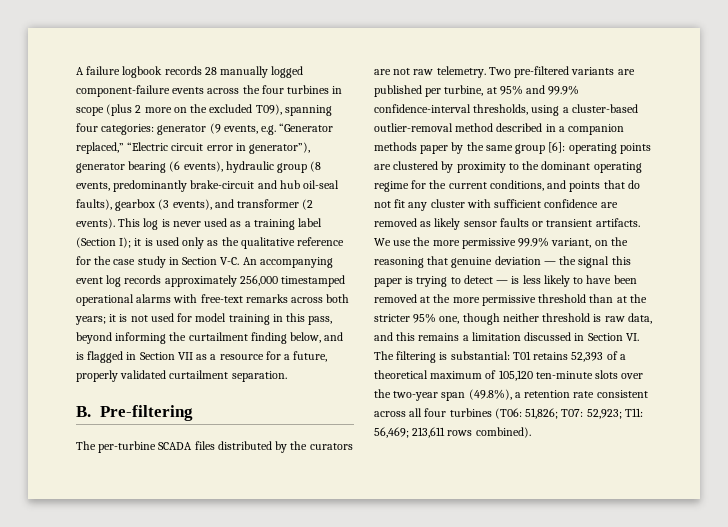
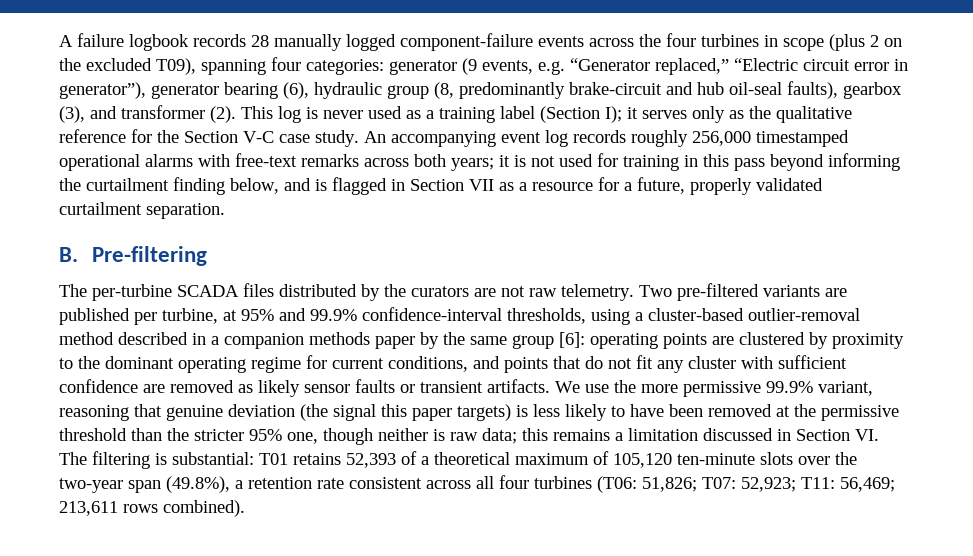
- A failure logbook records 28 manually logged component-failure events across the four turbines in scope (plus 2 more on the excluded T09), spanning four categories: generator (9 events, e.g. “Generator replaced,” “Electric circuit error in generator”), generator bearing (6 events), hydraulic group (8 events, predominantly brake-circuit and hub oil-seal faults), gearbox (3 events), and transformer (2 events).
+ A failure logbook records 28 manually logged component-failure events across the four turbines in scope (plus 2 on the excluded T09), spanning four categories: generator (9 events, e.g. “Generator replaced,” “Electric circuit error in generator”), generator bearing (6), hydraulic group (8, predominantly brake-circuit and hub oil-seal faults), gearbox (3), and transformer (2).
- it is used only as the qualitative reference for the case study in Section V-C. An accompanying event log records approximately 256,000 timestamped operational alarms with free-text remarks across both years;
+ it serves only as the qualitative reference for the Section V-C case study. An accompanying event log records roughly 256,000 timestamped operational alarms with free-text remarks across both years;
- it is not used for model training in this pass, beyond informing the curtailment finding below, and is flagged in Section VII as a resource for a future, properly validated curtailment separation.
+ it is not used for training in this pass beyond informing the curtailment finding below, and is flagged in Section VII as a resource for a future, properly validated curtailment separation.
- operating points are clustered by proximity to the dominant operating regime for the current conditions, and points that do not fit any cluster with sufficient confidence are removed as likely sensor faults or transient artifacts.
+ operating points are clustered by proximity to the dominant operating regime for current conditions, and points that do not fit any cluster with sufficient confidence are removed as likely sensor faults or transient artifacts.
- We use the more permissive 99.9% variant, on the reasoning that genuine deviation — the signal this paper is trying to detect — is less likely to have been removed at the more permissive threshold than at the stricter 95% one, though neither threshold is raw data, and this remains a limitation discussed in Section VI. The filtering is substantial:
+ We use the more permissive 99.9% variant, reasoning that genuine deviation (the signal this paper targets) is less likely to have been removed at the permissive threshold than the stricter 95% one, though neither is raw data; this remains a limitation discussed in Section VI. The filtering is substantial:

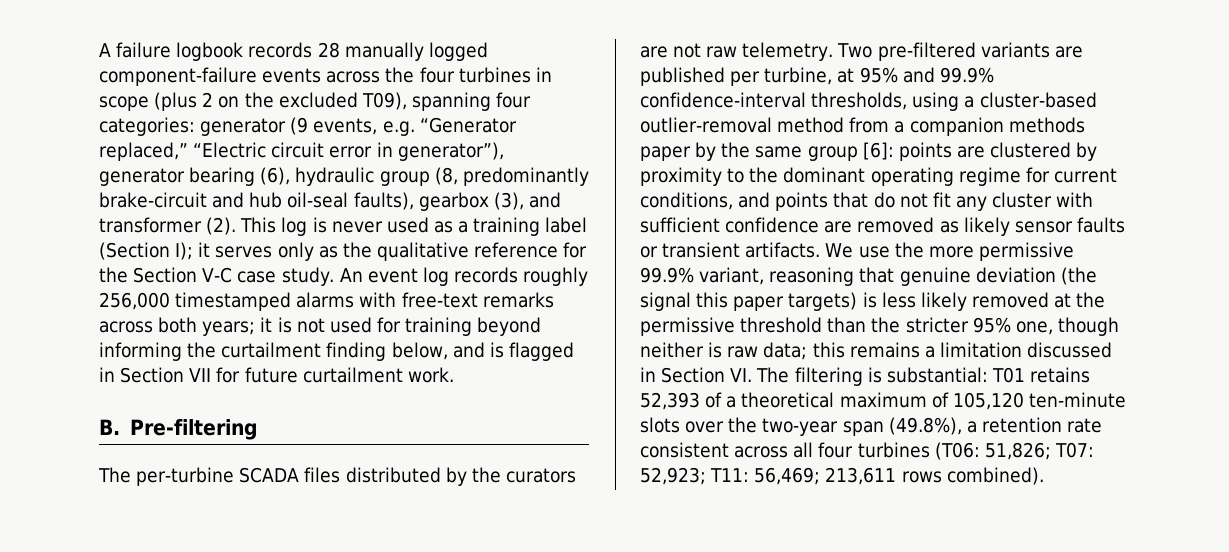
- An accompanying event log records roughly 256,000 timestamped operational alarms with free-text remarks across both years; it is not used for training in this pass beyond informing the curtailment finding below, and is flagged in Section VII as a resource for a future, properly validated curtailment separation.
+ An event log records roughly 256,000 timestamped alarms with free-text remarks across both years; it is not used for training beyond informing the curtailment finding below, and is flagged in Section VII for future curtailment work.
- Two pre-filtered variants are published per turbine, at 95% and 99.9% confidence-interval thresholds, using a cluster-based outlier-removal method described in a companion methods paper by the same group [6]: operating points are clustered by proximity to the dominant operating regime for current conditions, and points that do not fit any cluster with sufficient confidence are removed as likely sensor faults or transient artifacts.
+ Two pre-filtered variants are published per turbine, at 95% and 99.9% confidence-interval thresholds, using a cluster-based outlier-removal method from a companion methods paper by the same group [6]: points are clustered by proximity to the dominant operating regime for current conditions, and points that do not fit any cluster with sufficient confidence are removed as likely sensor faults or transient artifacts.
- We use the more permissive 99.9% variant, reasoning that genuine deviation (the signal this paper targets) is less likely to have been removed at the permissive threshold than the stricter 95% one, though neither is raw data;
+ We use the more permissive 99.9% variant, reasoning that genuine deviation (the signal this paper targets) is less likely removed at the permissive threshold than the stricter 95% one, though neither is raw data;

